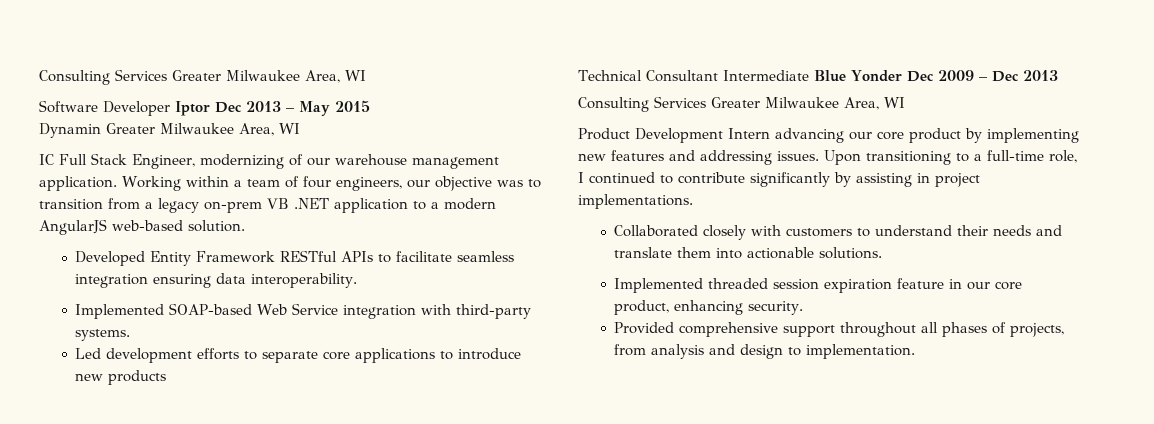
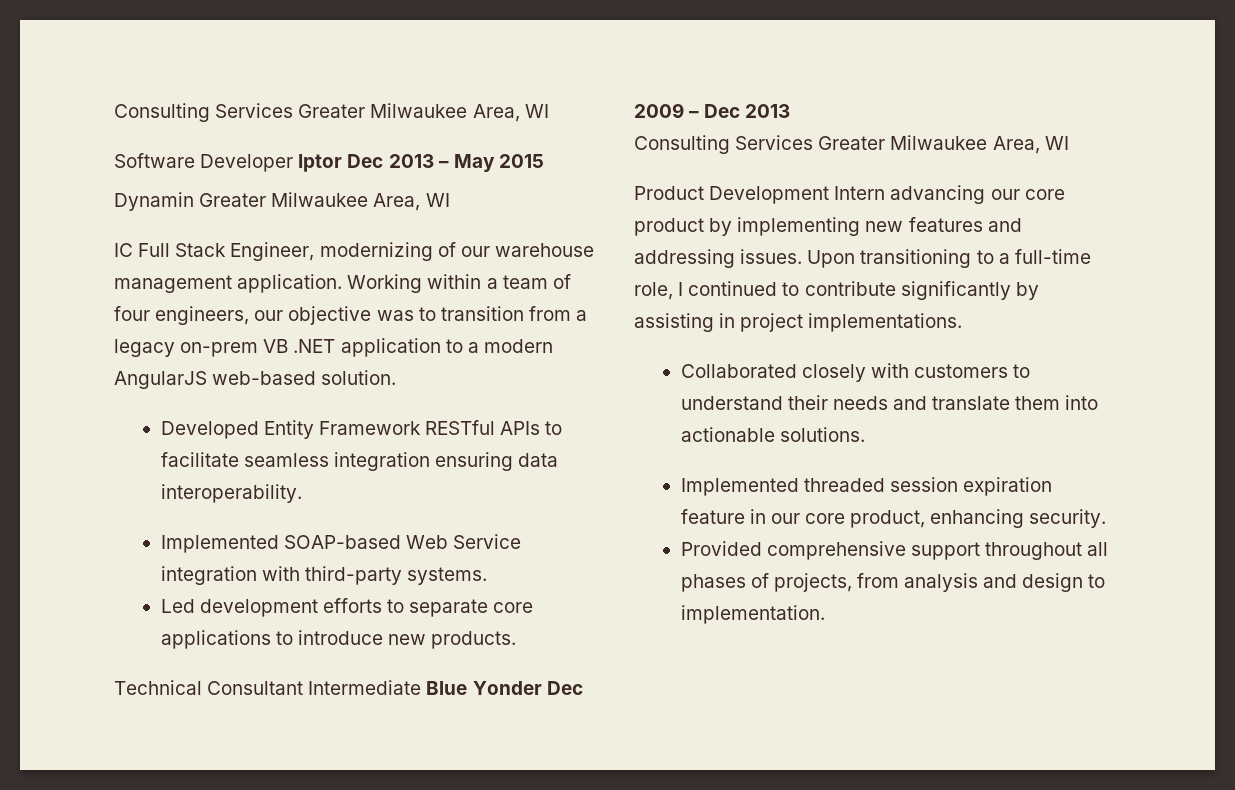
- Led development efforts to separate core applications to introduce new products
+ Led development efforts to separate core applications to introduce new products.

